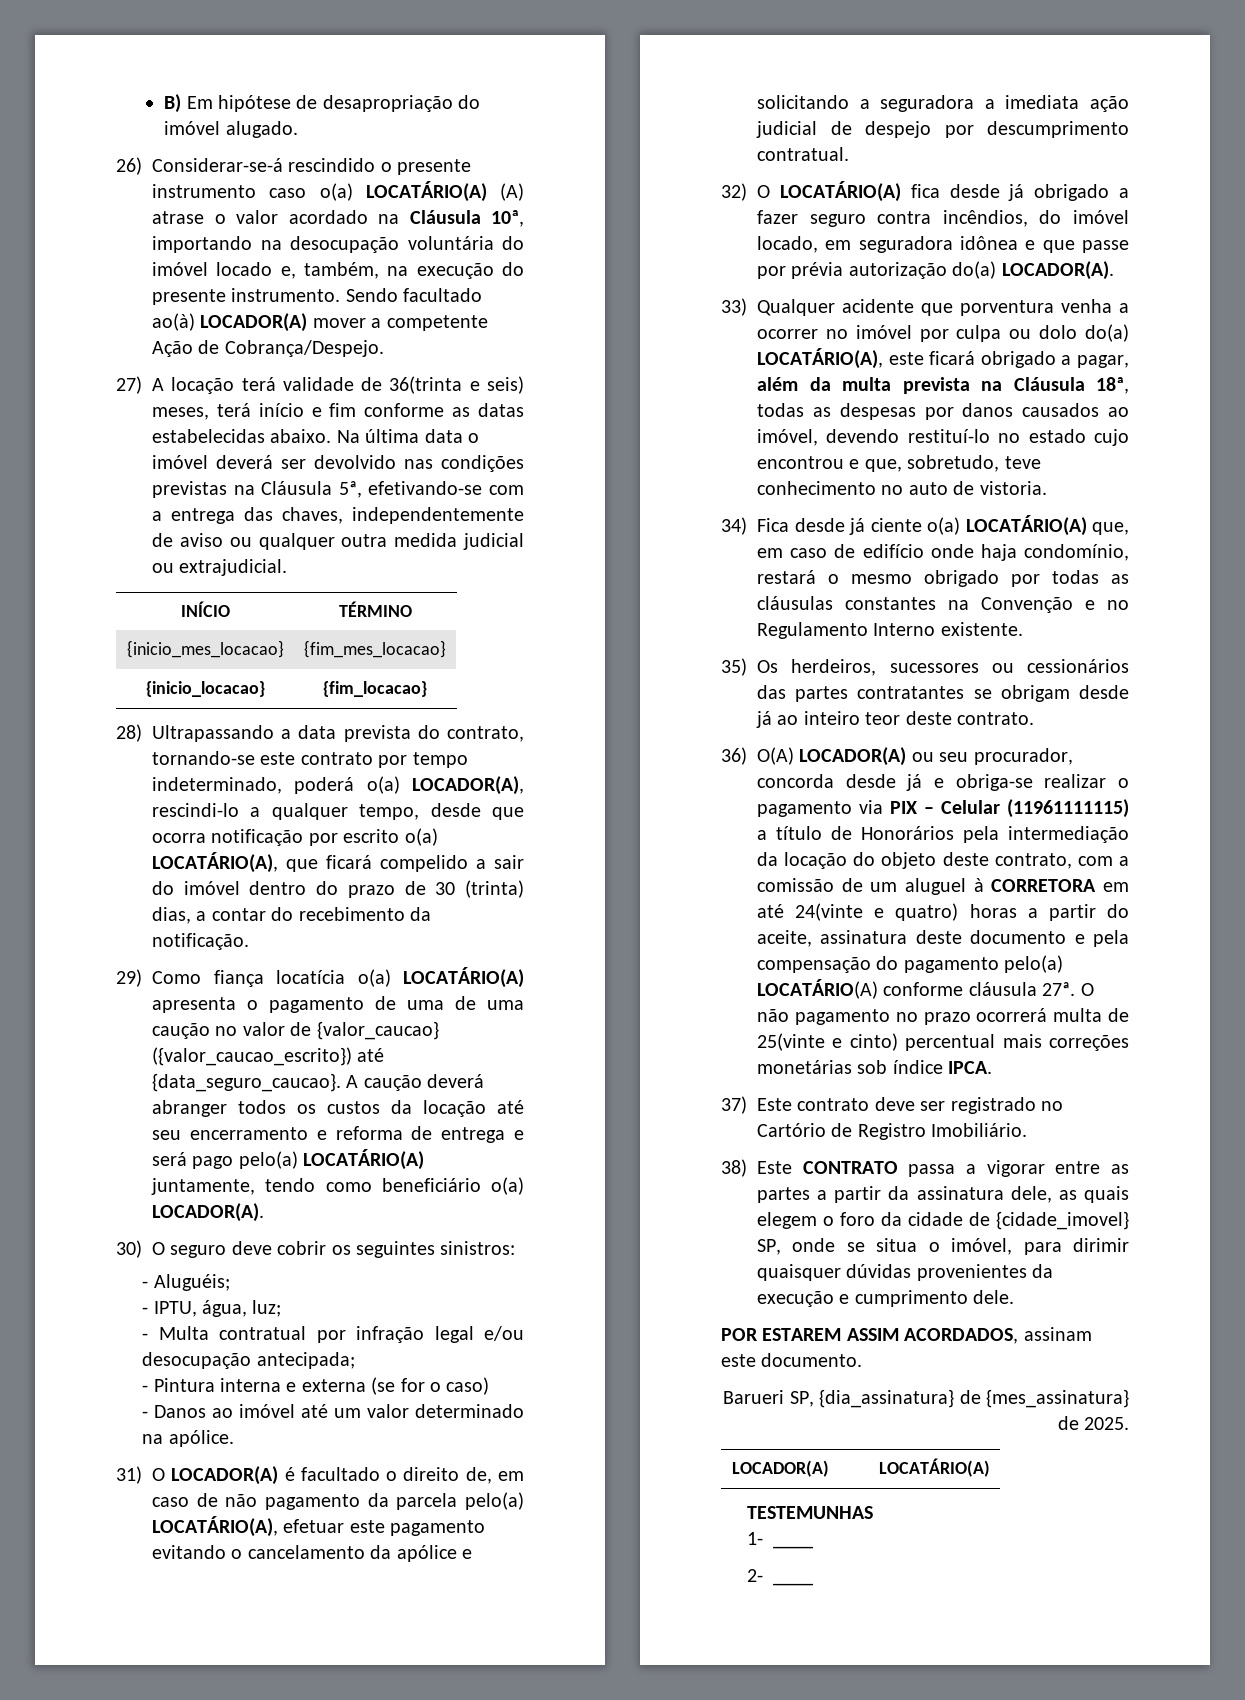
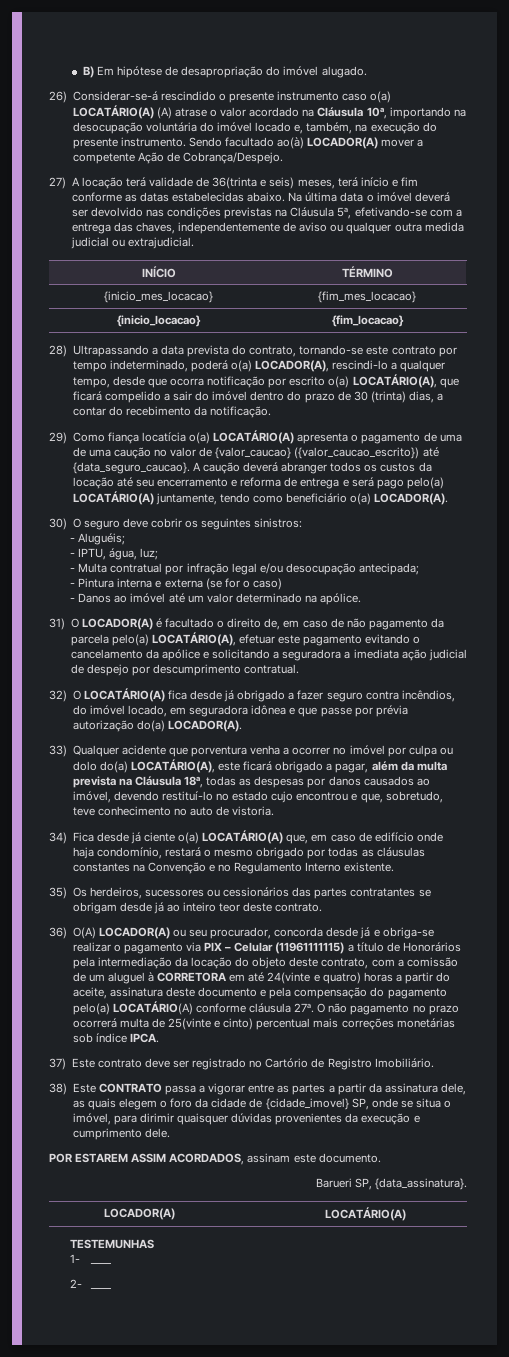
- Barueri SP, {dia_assinatura} de {mes_assinatura} de 2025.
+ Barueri SP, {data_assinatura}.

